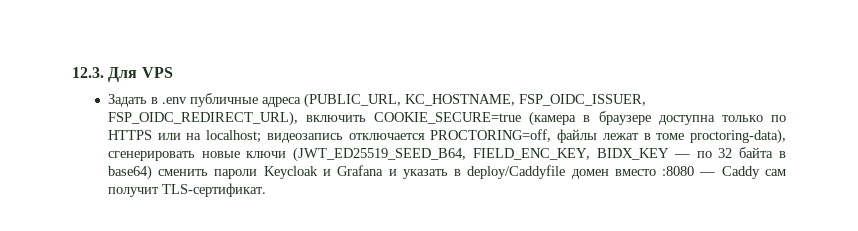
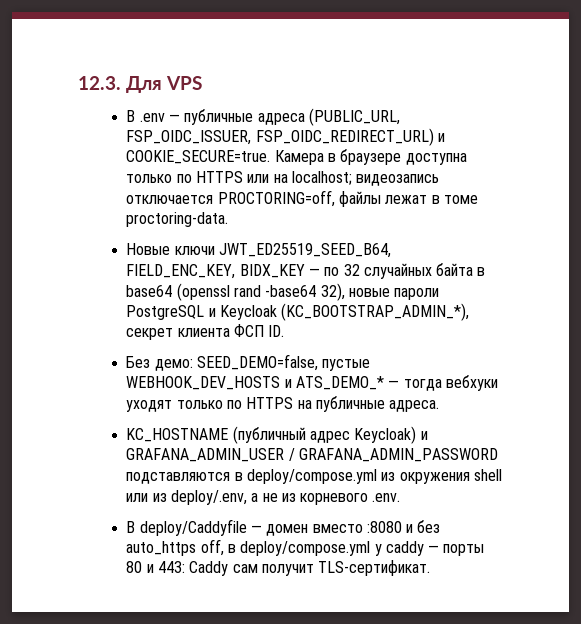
- Задать в .env публичные адреса (PUBLIC_URL, KC_HOSTNAME, FSP_OIDC_ISSUER, FSP_OIDC_REDIRECT_URL), включить COOKIE_SECURE=true (камера в браузере доступна только по HTTPS или на localhost; видеозапись отключается PROCTORING=off, файлы лежат в томе proctoring-data), сгенерировать новые ключи (JWT_ED25519_SEED_B64, FIELD_ENC_KEY, BIDX_KEY — по 32 байта в base64) сменить пароли Keycloak и Grafana и указать в deploy/Caddyfile домен вместо :8080 — Caddy сам получит TLS-сертификат.
+ В .env — публичные адреса (PUBLIC_URL, FSP_OIDC_ISSUER, FSP_OIDC_REDIRECT_URL) и COOKIE_SECURE=true. Камера в браузере доступна только по HTTPS или на localhost; видеозапись отключается PROCTORING=off, файлы лежат в томе proctoring-data.
+ Новые ключи JWT_ED25519_SEED_B64, FIELD_ENC_KEY, BIDX_KEY — по 32 случайных байта в base64 (openssl rand -base64 32), новые пароли PostgreSQL и Keycloak (KC_BOOTSTRAP_ADMIN_*), секрет клиента ФСП ID.
+ Без демо: SEED_DEMO=false, пустые WEBHOOK_DEV_HOSTS и ATS_DEMO_* — тогда вебхуки уходят только по HTTPS на публичные адреса.
+ KC_HOSTNAME (публичный адрес Keycloak) и GRAFANA_ADMIN_USER / GRAFANA_ADMIN_PASSWORD подставляются в deploy/compose.yml из окружения shell или из deploy/.env, а не из корневого .env.
+ В deploy/Caddyfile — домен вместо :8080 и без auto_https off, в deploy/compose.yml у caddy — порты 80 и 443: Caddy сам получит TLS-сертификат.

